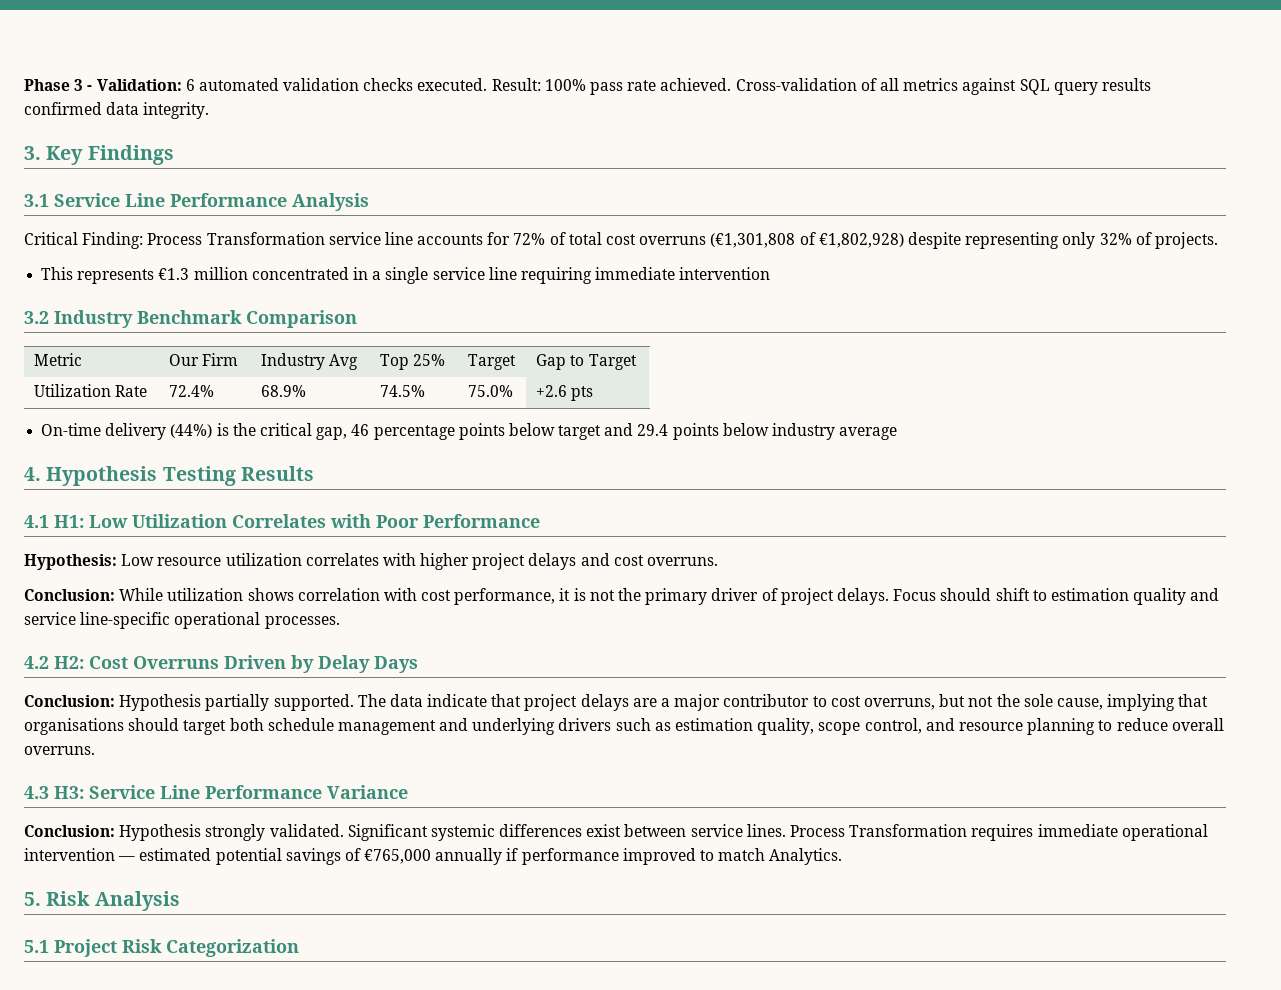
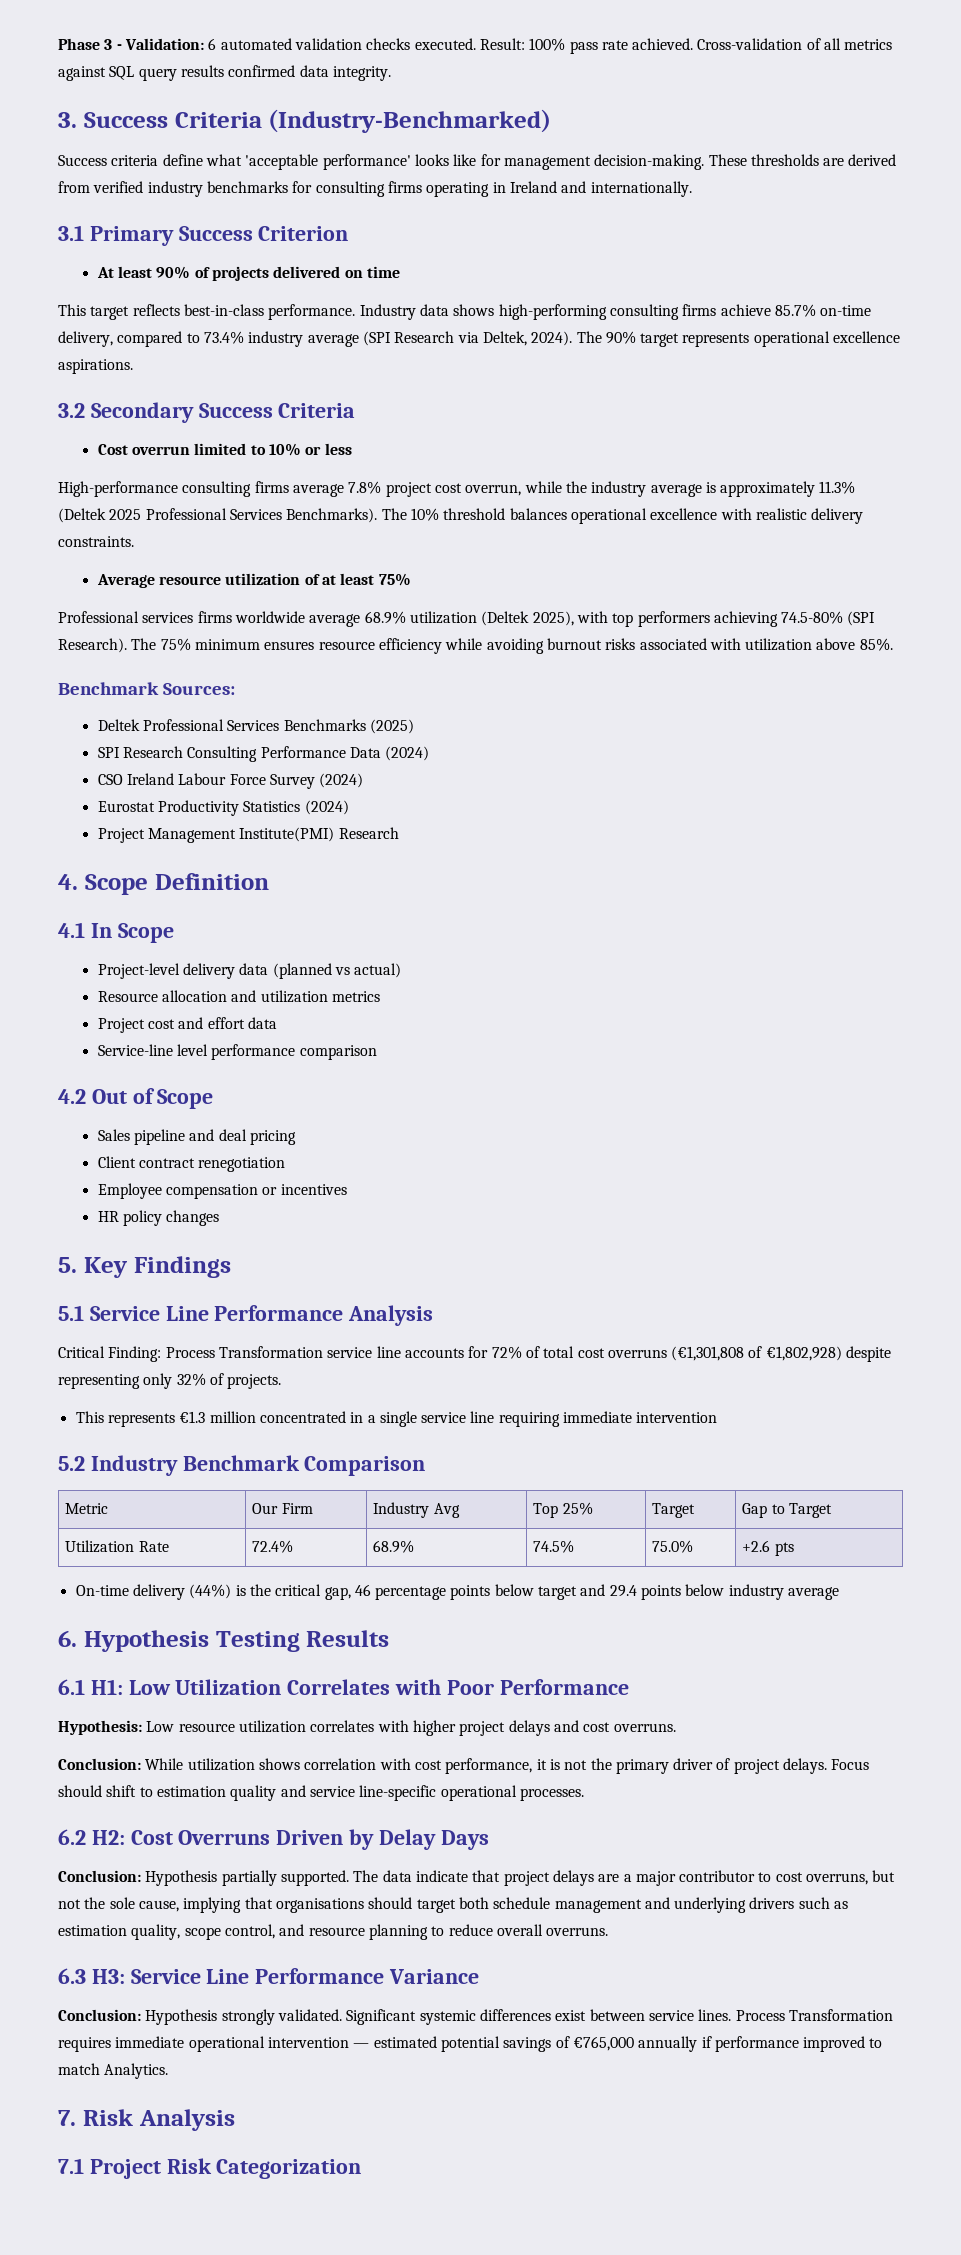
- 3. Key Findings
+ 3. Success Criteria (Industry-Benchmarked)
+ Success criteria define what 'acceptable performance' looks like for management decision-making. These thresholds are derived from verified industry benchmarks for consulting firms operating in Ireland and internationally.
+ 3.1 Primary Success Criterion
+ At least 90% of projects delivered on time
+ This target reflects best-in-class performance. Industry data shows high-performing consulting firms achieve 85.7% on-time delivery, compared to 73.4% industry average (SPI Research via Deltek, 2024). The 90% target represents operational excellence aspirations.
+ 3.2 Secondary Success Criteria
+ Cost overrun limited to 10% or less
+ High-performance consulting firms average 7.8% project cost overrun, while the industry average is approximately 11.3% (Deltek 2025 Professional Services Benchmarks). The 10% threshold balances operational excellence with realistic delivery constraints.
+ Average resource utilization of at least 75%
+ Professional services firms worldwide average 68.9% utilization (Deltek 2025), with top performers achieving 74.5-80% (SPI Research). The 75% minimum ensures resource efficiency while avoiding burnout risks associated with utilization above 85%.
+ Benchmark Sources:
+ Deltek Professional Services Benchmarks (2025)
+ SPI Research Consulting Performance Data (2024)
+ CSO Ireland Labour Force Survey (2024)
+ Eurostat Productivity Statistics (2024)
+ Project Management Institute(PMI) Research
+ 4. Scope Definition
+ 4.1 In Scope
+ Project-level delivery data (planned vs actual)
+ Resource allocation and utilization metrics
+ Project cost and effort data
+ Service-line level performance comparison
+ 4.2 Out of Scope
+ Sales pipeline and deal pricing
+ Client contract renegotiation
+ Employee compensation or incentives
+ HR policy changes
+ 5. Key Findings
- 3.1 Service Line Performance Analysis
+ 5.1 Service Line Performance Analysis
- 3.2 Industry Benchmark Comparison
+ 5.2 Industry Benchmark Comparison
- 4. Hypothesis Testing Results
+ 6. Hypothesis Testing Results
- 4.1 H1: Low Utilization Correlates with Poor Performance
+ 6.1 H1: Low Utilization Correlates with Poor Performance
- 4.2 H2: Cost Overruns Driven by Delay Days
+ 6.2 H2: Cost Overruns Driven by Delay Days
- 4.3 H3: Service Line Performance Variance
+ 6.3 H3: Service Line Performance Variance
- 5. Risk Analysis
+ 7. Risk Analysis
- 5.1 Project Risk Categorization
+ 7.1 Project Risk Categorization

